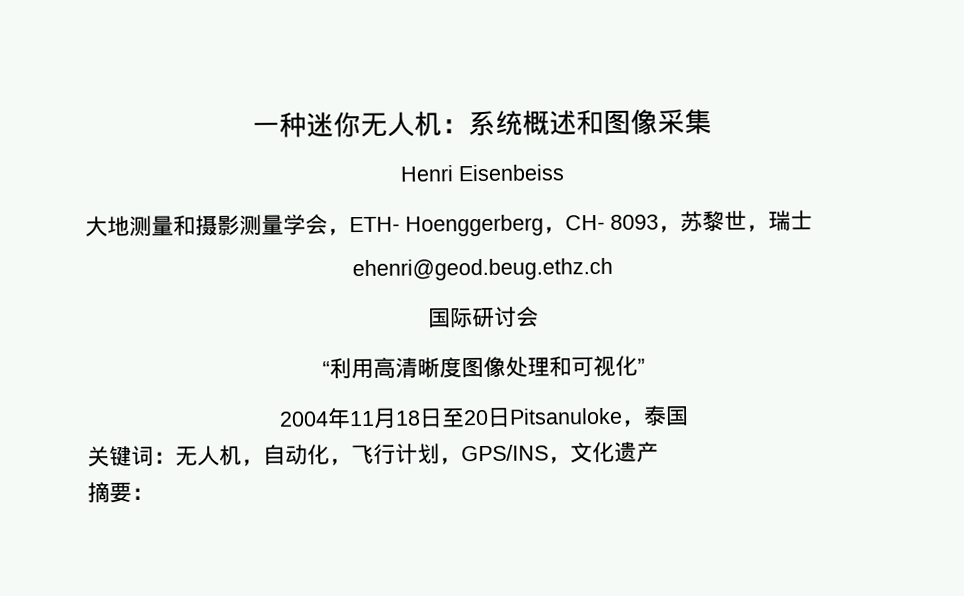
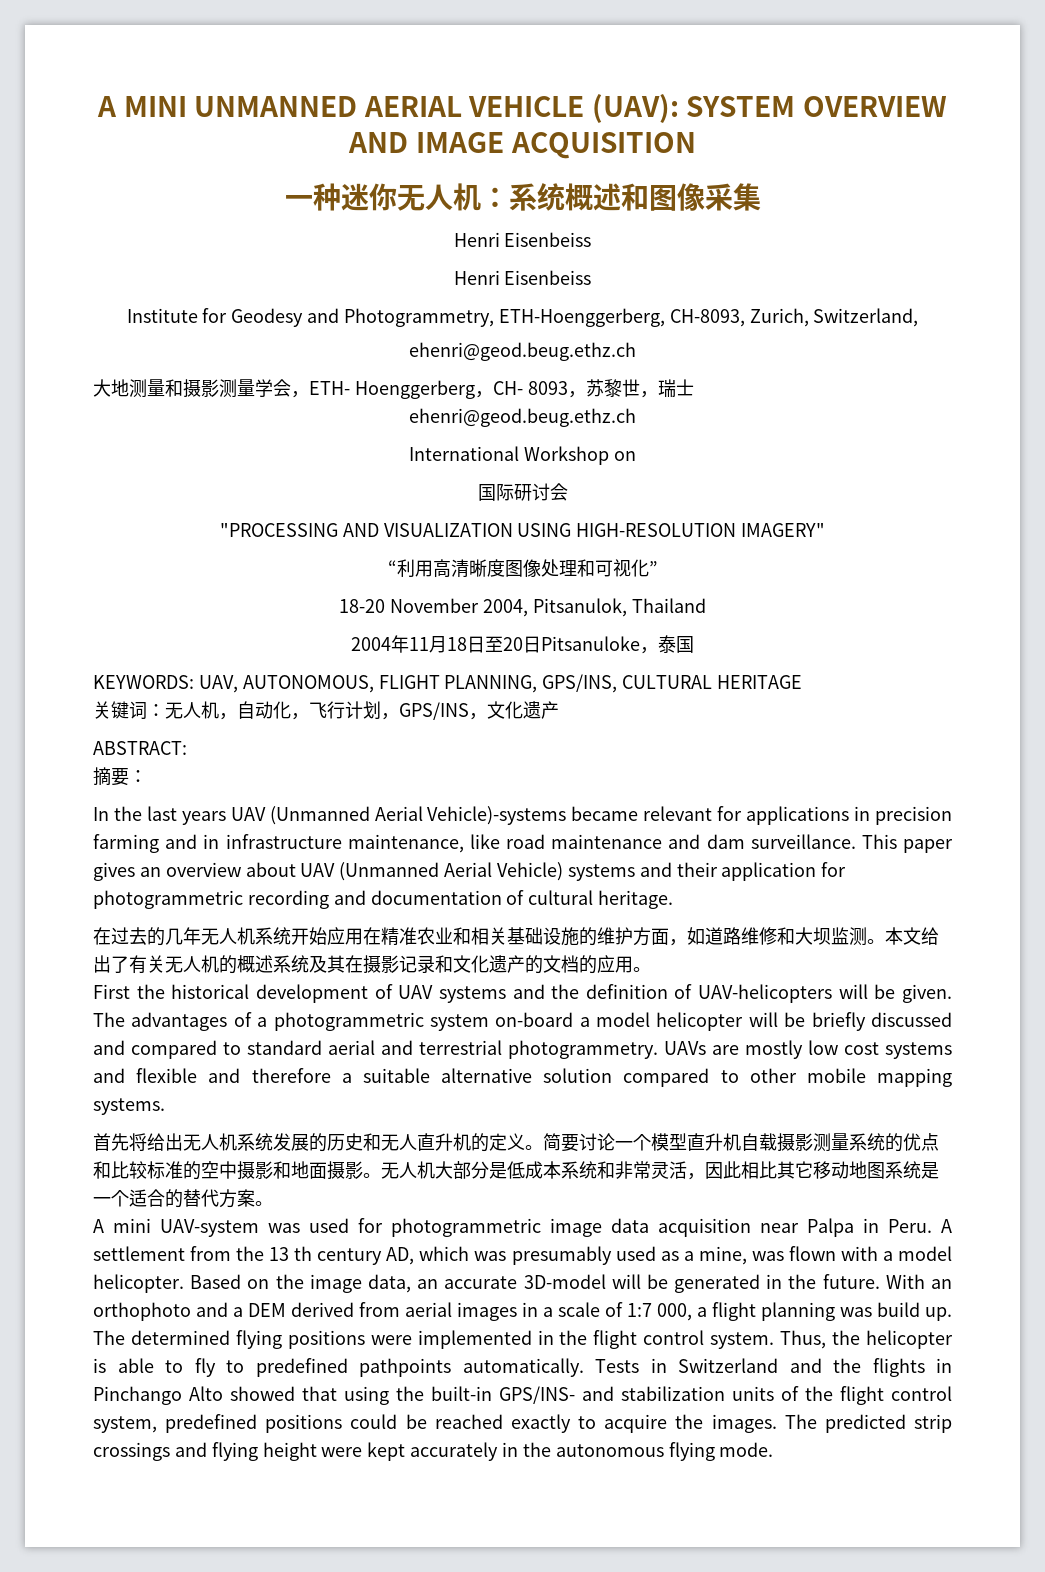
+ A MINI UNMANNED AERIAL VEHICLE (UAV): SYSTEM OVERVIEW AND IMAGE ACQUISITION
  一种迷你无人机：系统概述和图像采集
  Henri Eisenbeiss
+ Henri Eisenbeiss
+ Institute for Geodesy and Photogrammetry, ETH-Hoenggerberg, CH-8093, Zurich, Switzerland,
+ ehenri@geod.beug.ethz.ch
+ International Workshop on
+ "PROCESSING AND VISUALIZATION USING HIGH-RESOLUTION IMAGERY"
+ 18-20 November 2004, Pitsanulok, Thailand
+ KEYWORDS: UAV, AUTONOMOUS, FLIGHT PLANNING, GPS/INS, CULTURAL HERITAGE
+ ABSTRACT:
+ In the last years UAV (Unmanned Aerial Vehicle)-systems became relevant for applications in precision farming and in infrastructure maintenance, like road maintenance and dam surveillance. This paper gives an overview about UAV (Unmanned Aerial Vehicle) systems and their application for photogrammetric recording and documentation of cultural heritage.
+ 在过去的几年无人机系统开始应用在精准农业和相关基础设施的维护方面，如道路维修和大坝监测。本文给出了有关无人机的概述系统及其在摄影记录和文化遗产的文档的应用。
+ First the historical development of UAV systems and the definition of UAV-helicopters will be given. The advantages of a photogrammetric system on-board a model helicopter will be briefly discussed and compared to standard aerial and terrestrial photogrammetry. UAVs are mostly low cost systems and flexible and therefore a suitable alternative solution compared to other mobile mapping systems.
+ 首先将给出无人机系统发展的历史和无人直升机的定义。简要讨论一个模型直升机自载摄影测量系统的优点和比较标准的空中摄影和地面摄影。无人机大部分是低成本系统和非常灵活，因此相比其它移动地图系统是一个适合的替代方案。
+ A mini UAV-system was used for photogrammetric image data acquisition near Palpa in Peru. A settlement from the 13 th century AD, which was presumably used as a mine, was flown with a model helicopter. Based on the image data, an accurate 3D-model will be generated in the future. With an orthophoto and a DEM derived from aerial images in a scale of 1:7 000, a flight planning was build up. The determined flying positions were implemented in the flight control system. Thus, the helicopter is able to fly to predefined pathpoints automatically. Tests in Switzerland and the flights in Pinchango Alto showed that using the built-in GPS/INS- and stabilization units of the flight control system, predefined positions could be reached exactly to acquire the images. The predicted strip crossings and flying height were kept accurately in the autonomous flying mode.

